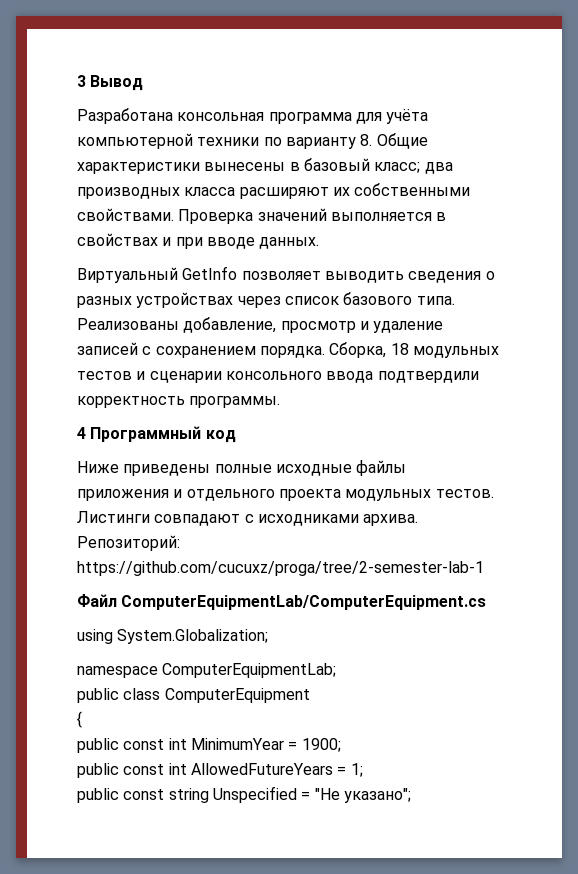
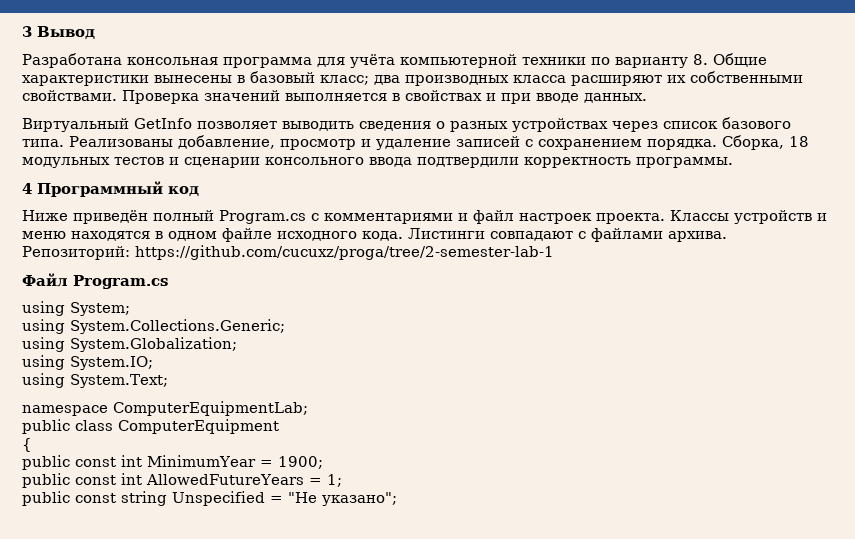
- Ниже приведены полные исходные файлы приложения и отдельного проекта модульных тестов.
+ Ниже приведён полный Program.cs с комментариями и файл настроек проекта. Классы устройств и меню находятся в одном файле исходного кода.
- Листинги совпадают с исходниками архива.
+ Листинги совпадают с файлами архива.
- Файл ComputerEquipmentLab/ComputerEquipment.cs
+ Файл Program.cs
+ using System;
+ using System.Collections.Generic;
  using System.Globalization;
+ using System.IO;
+ using System.Text;

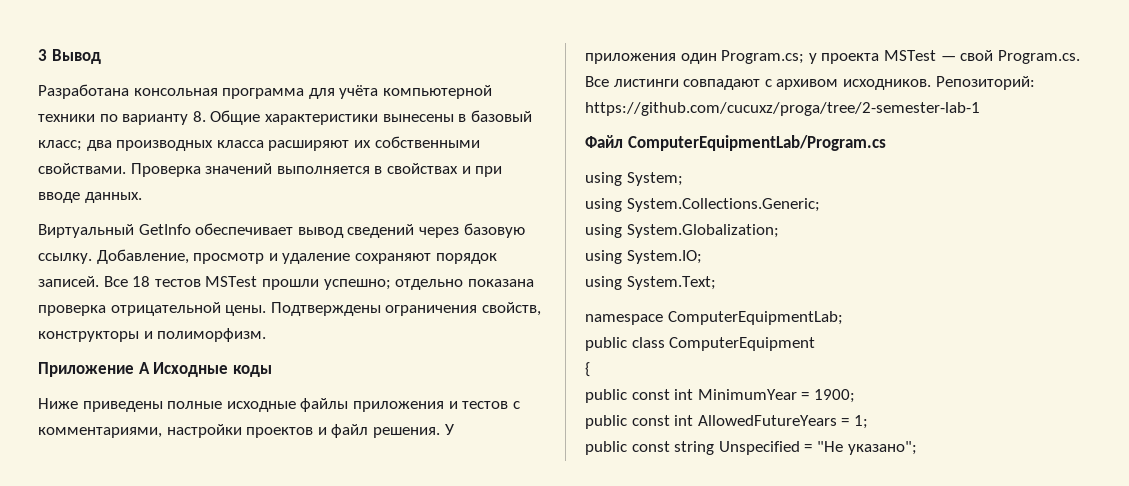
- Виртуальный GetInfo позволяет выводить сведения о разных устройствах через список базового типа. Реализованы добавление, просмотр и удаление записей с сохранением порядка. Сборка, 18 модульных тестов и сценарии консольного ввода подтвердили корректность программы.
- 4 Программный код
- Ниже приведён полный Program.cs с комментариями и файл настроек проекта. Классы устройств и меню находятся в одном файле исходного кода. Листинги совпадают с файлами архива.
+ Виртуальный GetInfo обеспечивает вывод сведений через базовую ссылку. Добавление, просмотр и удаление сохраняют порядок записей. Все 18 тестов MSTest прошли успешно; отдельно показана проверка отрицательной цены. Подтверждены ограничения свойств, конструкторы и полиморфизм.
+ Приложение А Исходные коды
+ Ниже приведены полные исходные файлы приложения и тестов с комментариями, настройки проектов и файл решения. У приложения один Program.cs; у проекта MSTest — свой Program.cs. Все листинги совпадают с архивом исходников.
- Файл Program.cs
+ Файл ComputerEquipmentLab/Program.cs

